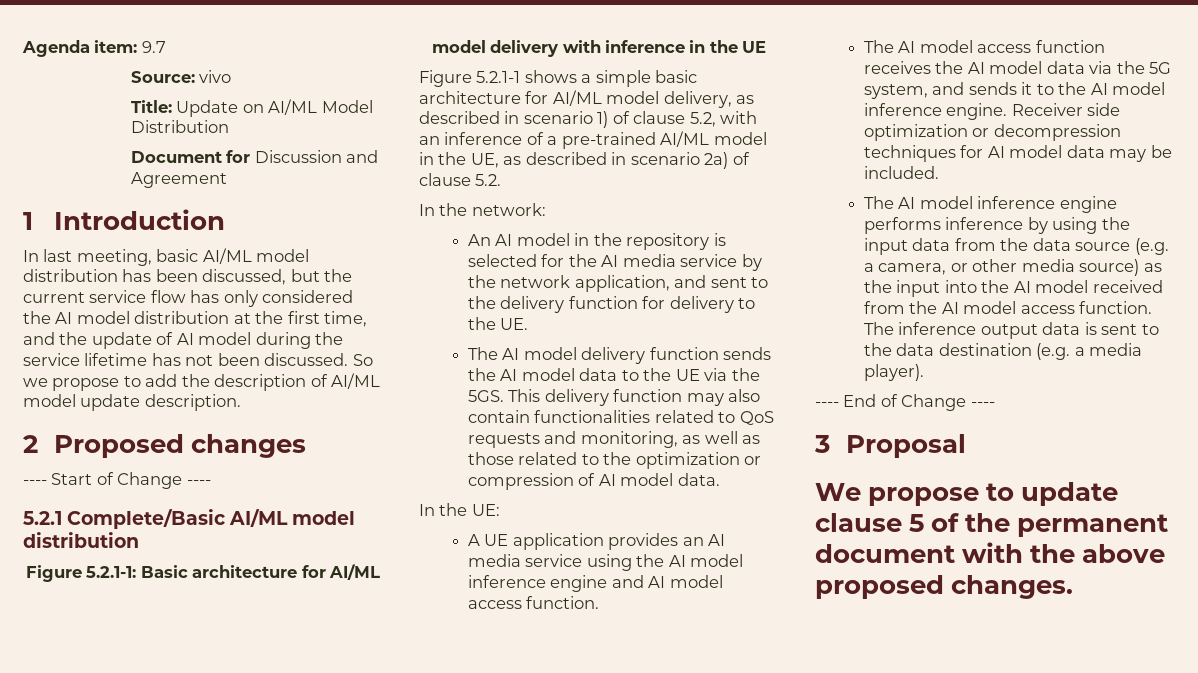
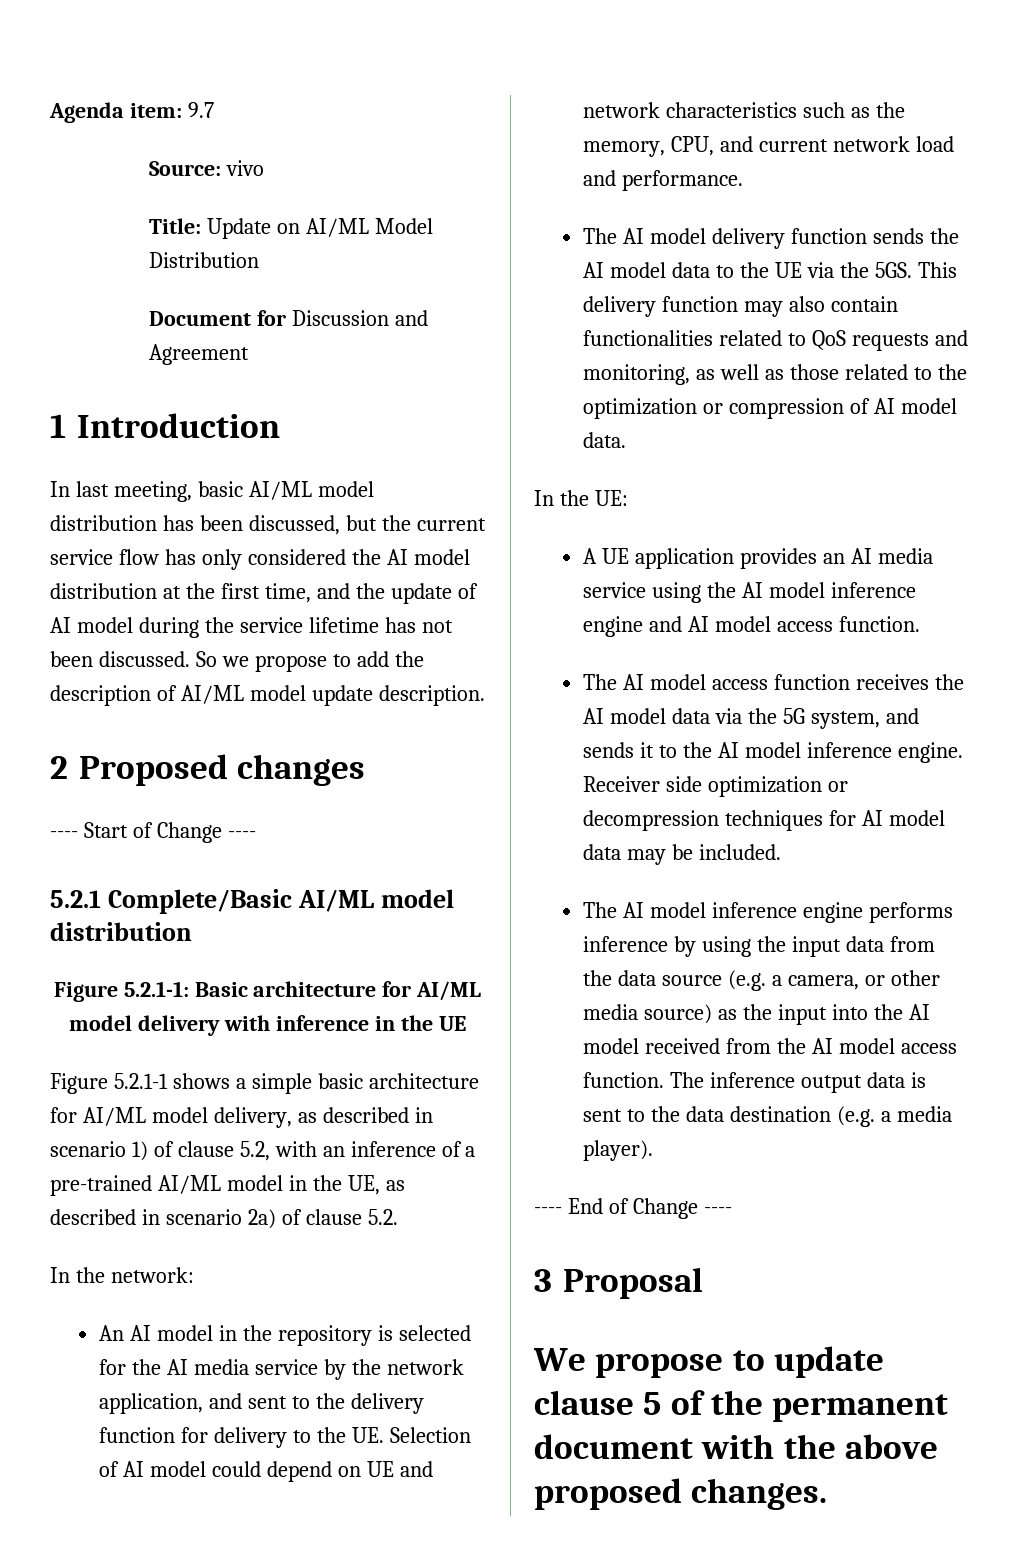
- An AI model in the repository is selected for the AI media service by the network application, and sent to the delivery function for delivery to the UE.
+ An AI model in the repository is selected for the AI media service by the network application, and sent to the delivery function for delivery to the UE. Selection of AI model could depend on UE and network characteristics such as the memory, CPU, and current network load and performance.

